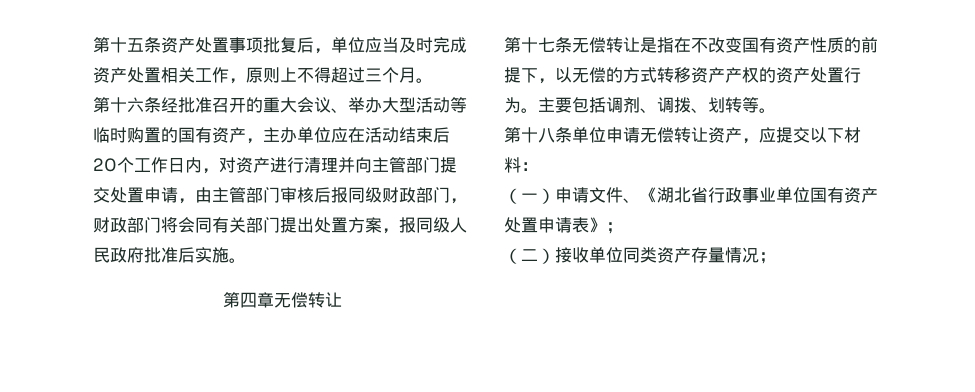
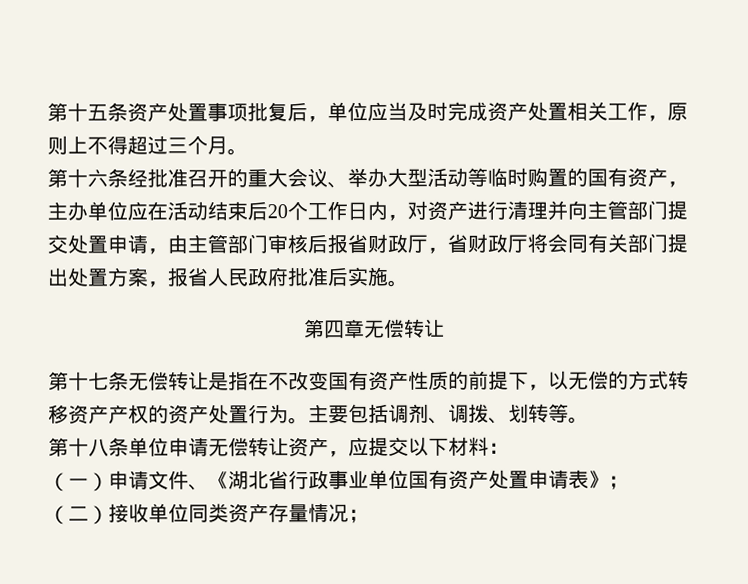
- 第十六条经批准召开的重大会议、举办大型活动等临时购置的国有资产，主办单位应在活动结束后20个工作日内，对资产进行清理并向主管部门提交处置申请，由主管部门审核后报同级财政部门，财政部门将会同有关部门提出处置方案，报同级人民政府批准后实施。
+ 第十六条经批准召开的重大会议、举办大型活动等临时购置的国有资产，主办单位应在活动结束后20个工作日内，对资产进行清理并向主管部门提交处置申请，由主管部门审核后报省财政厅，省财政厅将会同有关部门提出处置方案，报省人民政府批准后实施。

